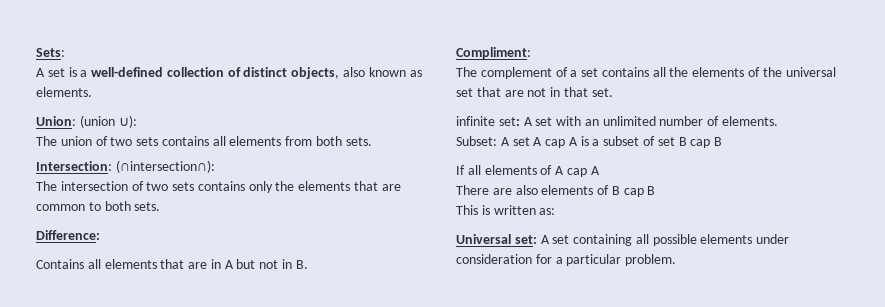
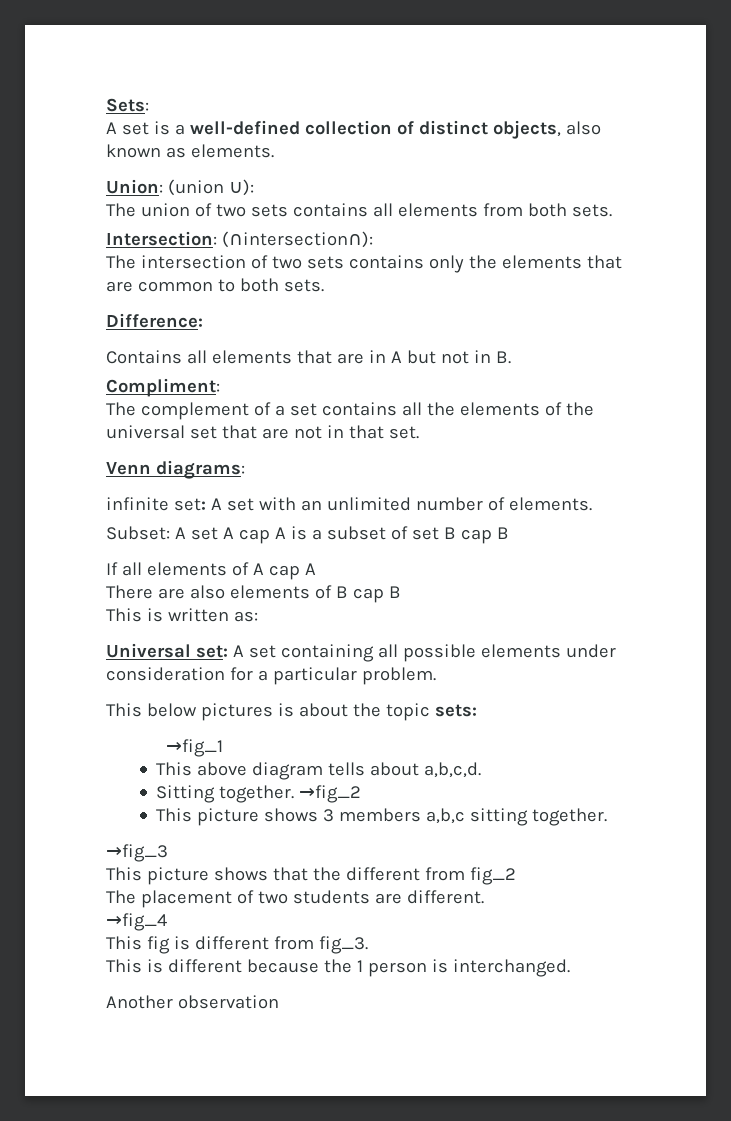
+ Venn diagrams:
+ This below pictures is about the topic sets:
+ →fig_1
+ This above diagram tells about a,b,c,d.
+ Sitting together. →fig_2
+ This picture shows 3 members a,b,c sitting together.
+ →fig_3
+ This picture shows that the different from fig_2
+ The placement of two students are different.
+ →fig_4
+ This fig is different from fig_3.
+ This is different because the 1 person is interchanged.
+ Another observation

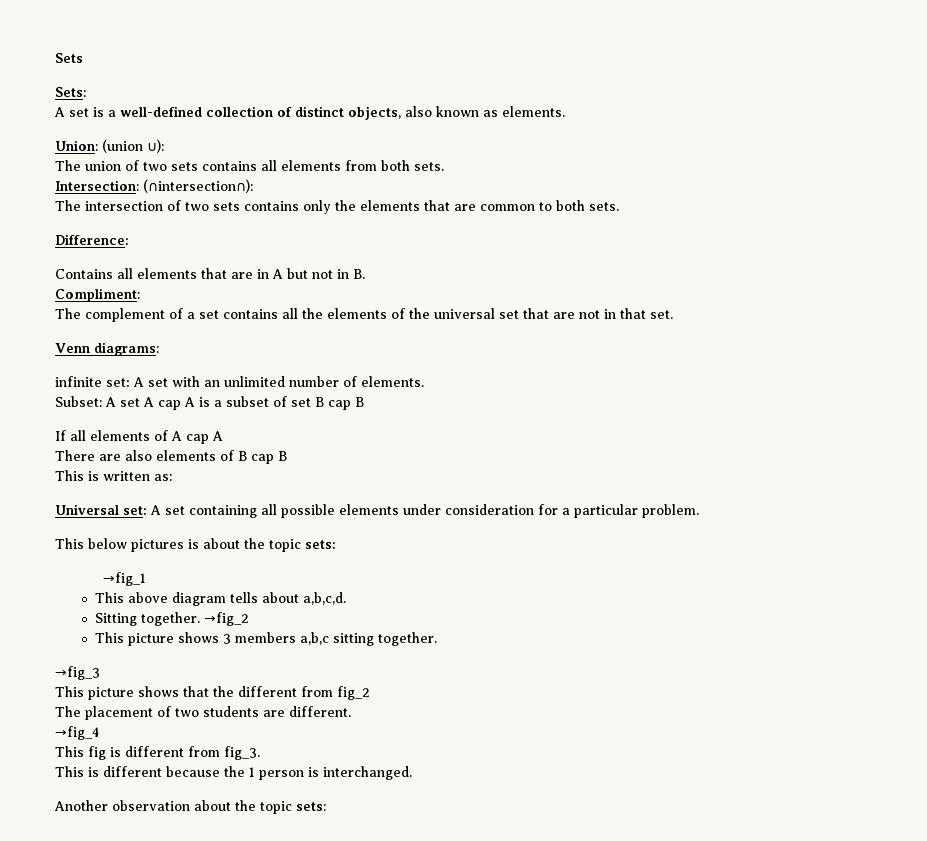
+ Sets
- Another observation
+ Another observation about the topic sets:

